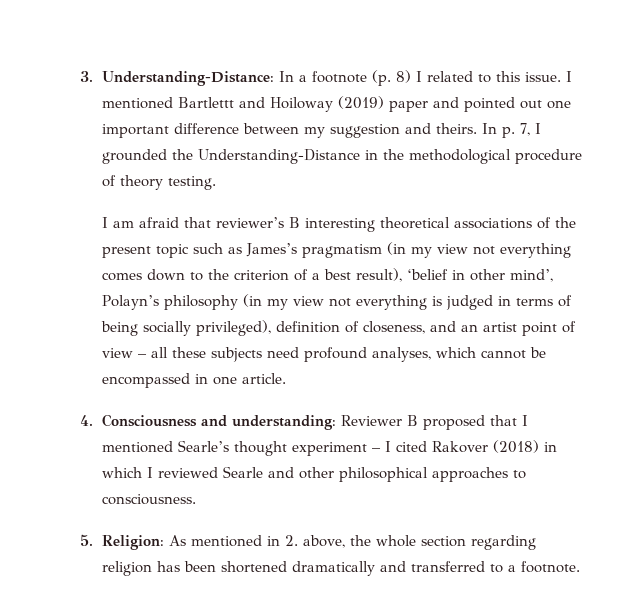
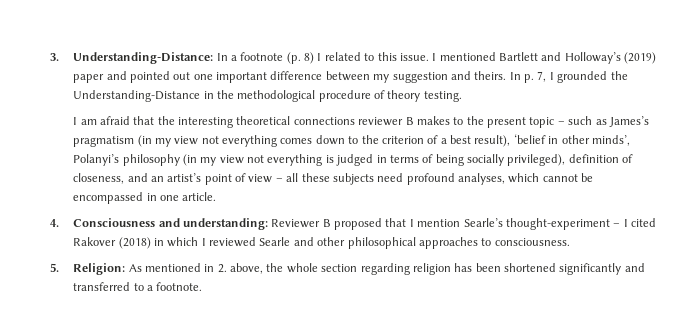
- I mentioned Bartlettt and Hoiloway (2019) paper and pointed out one important difference between my suggestion and theirs.
+ I mentioned Bartlett and Holloway’s (2019) paper and pointed out one important difference between my suggestion and theirs.
- I am afraid that reviewer’s B interesting theoretical associations of the present topic such as James’s pragmatism (in my view not everything comes down to the criterion of a best result), ‘belief in other mind’, Polayn’s philosophy (in my view not everything is judged in terms of being socially privileged), definition of closeness, and an artist point of view – all these subjects need profound analyses, which cannot be encompassed in one article.
+ I am afraid that the interesting theoretical connections reviewer B makes to the present topic – such as James’s pragmatism (in my view not everything comes down to the criterion of a best result), ‘belief in other minds’, Polanyi’s philosophy (in my view not everything is judged in terms of being socially privileged), definition of closeness, and an artist’s point of view – all these subjects need profound analyses, which cannot be encompassed in one article.
- 4. Consciousness and understanding: Reviewer B proposed that I mentioned Searle’s thought experiment – I cited Rakover (2018) in which I reviewed Searle and other philosophical approaches to consciousness.
+ 4. Consciousness and understanding: Reviewer B proposed that I mention Searle’s thought-experiment – I cited Rakover (2018) in which I reviewed Searle and other philosophical approaches to consciousness.
- 5. Religion: As mentioned in 2. above, the whole section regarding religion has been shortened dramatically and transferred to a footnote.
+ 5. Religion: As mentioned in 2. above, the whole section regarding religion has been shortened significantly and transferred to a footnote.

